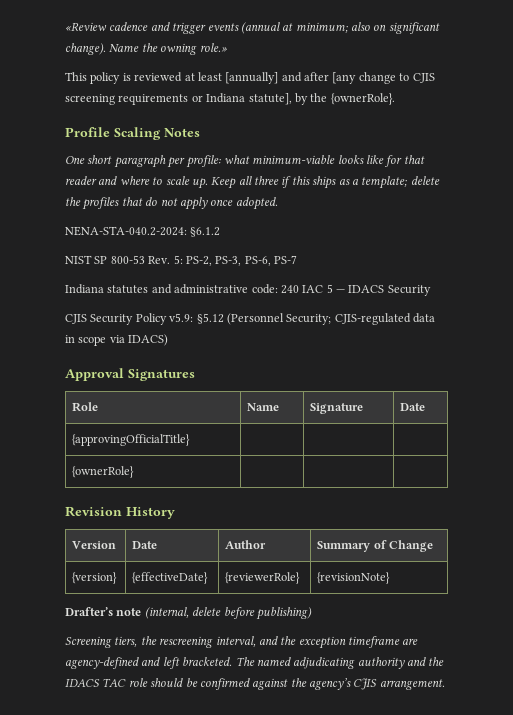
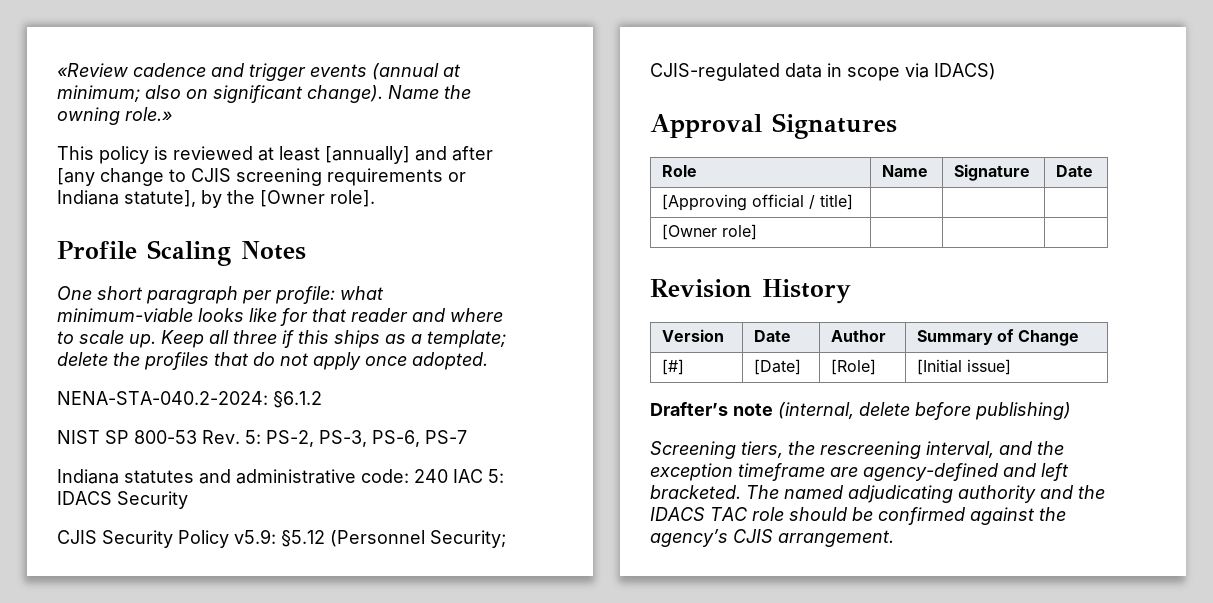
- This policy is reviewed at least [annually] and after [any change to CJIS screening requirements or Indiana statute], by the {ownerRole}.
+ This policy is reviewed at least [annually] and after [any change to CJIS screening requirements or Indiana statute], by the [Owner role].
- Indiana statutes and administrative code: 240 IAC 5 — IDACS Security
+ Indiana statutes and administrative code: 240 IAC 5: IDACS Security
- {approvingOfficialTitle} | | |
- {ownerRole} | | |
+ [Approving official / title] | | |
+ [Owner role] | | |
- {version} | {effectiveDate} | {reviewerRole} | {revisionNote}
+ [#] | [Date] | [Role] | [Initial issue]

